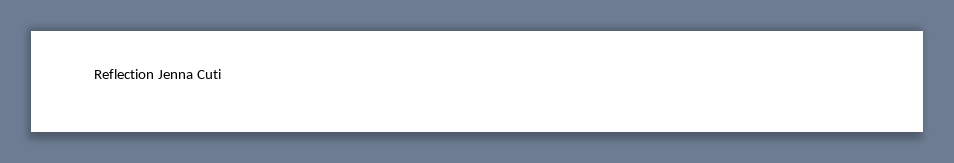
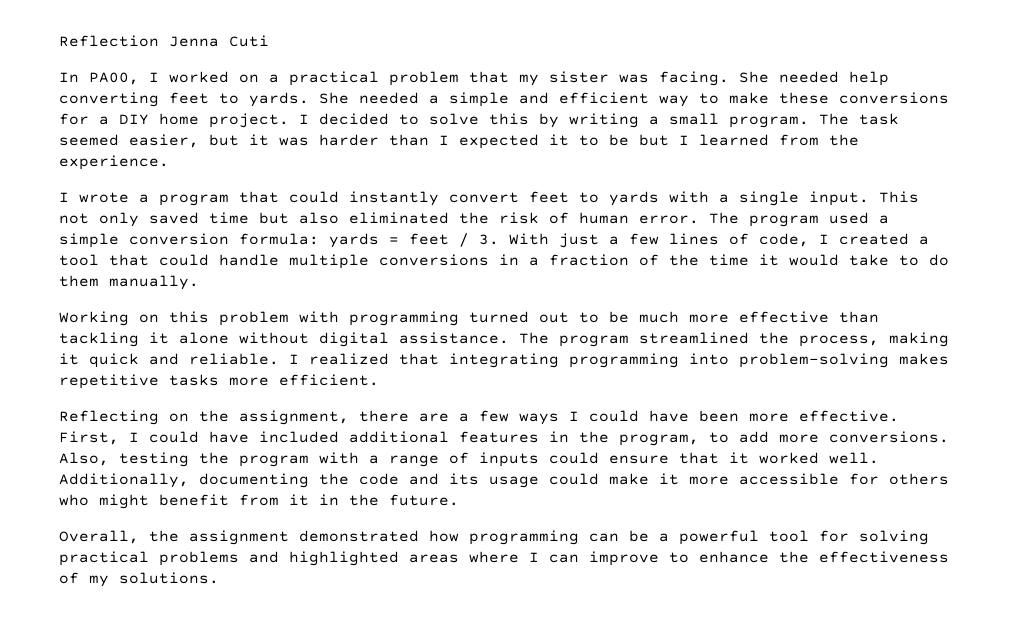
+ In PA00, I worked on a practical problem that my sister was facing. She needed help converting feet to yards. She needed a simple and efficient way to make these conversions for a DIY home project. I decided to solve this by writing a small program. The task seemed easier, but it was harder than I expected it to be but I learned from the experience.
+ I wrote a program that could instantly convert feet to yards with a single input. This not only saved time but also eliminated the risk of human error. The program used a simple conversion formula: yards = feet / 3. With just a few lines of code, I created a tool that could handle multiple conversions in a fraction of the time it would take to do them manually.
+ Working on this problem with programming turned out to be much more effective than tackling it alone without digital assistance. The program streamlined the process, making it quick and reliable. I realized that integrating programming into problem-solving makes repetitive tasks more efficient.
+ Reflecting on the assignment, there are a few ways I could have been more effective. First, I could have included additional features in the program, to add more conversions. Also, testing the program with a range of inputs could ensure that it worked well. Additionally, documenting the code and its usage could make it more accessible for others who might benefit from it in the future.
+ Overall, the assignment demonstrated how programming can be a powerful tool for solving practical problems and highlighted areas where I can improve to enhance the effectiveness of my solutions.

